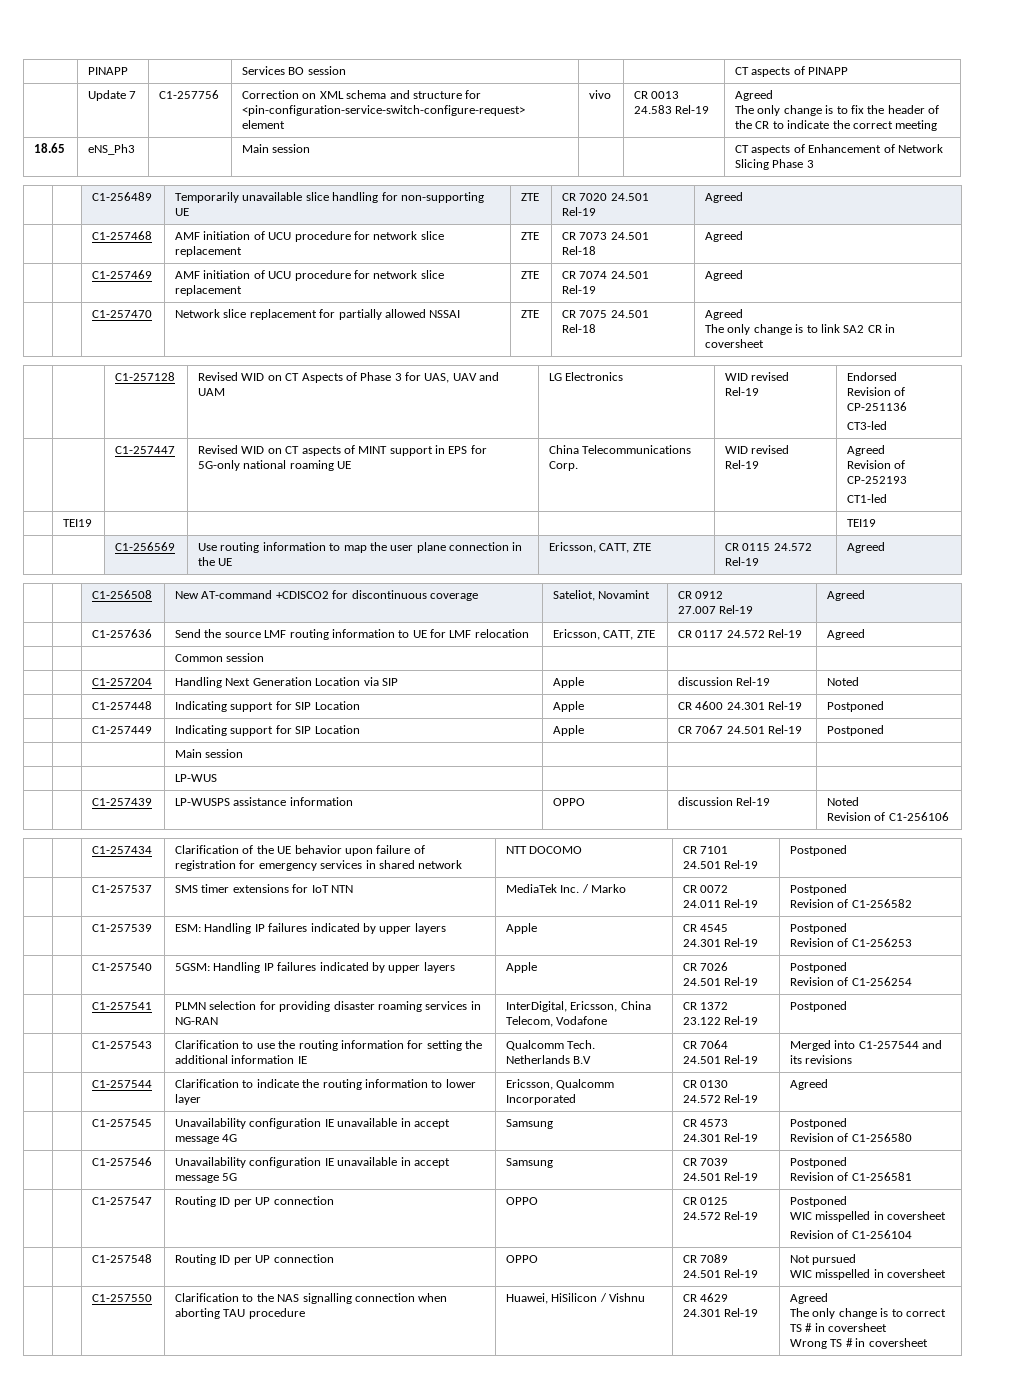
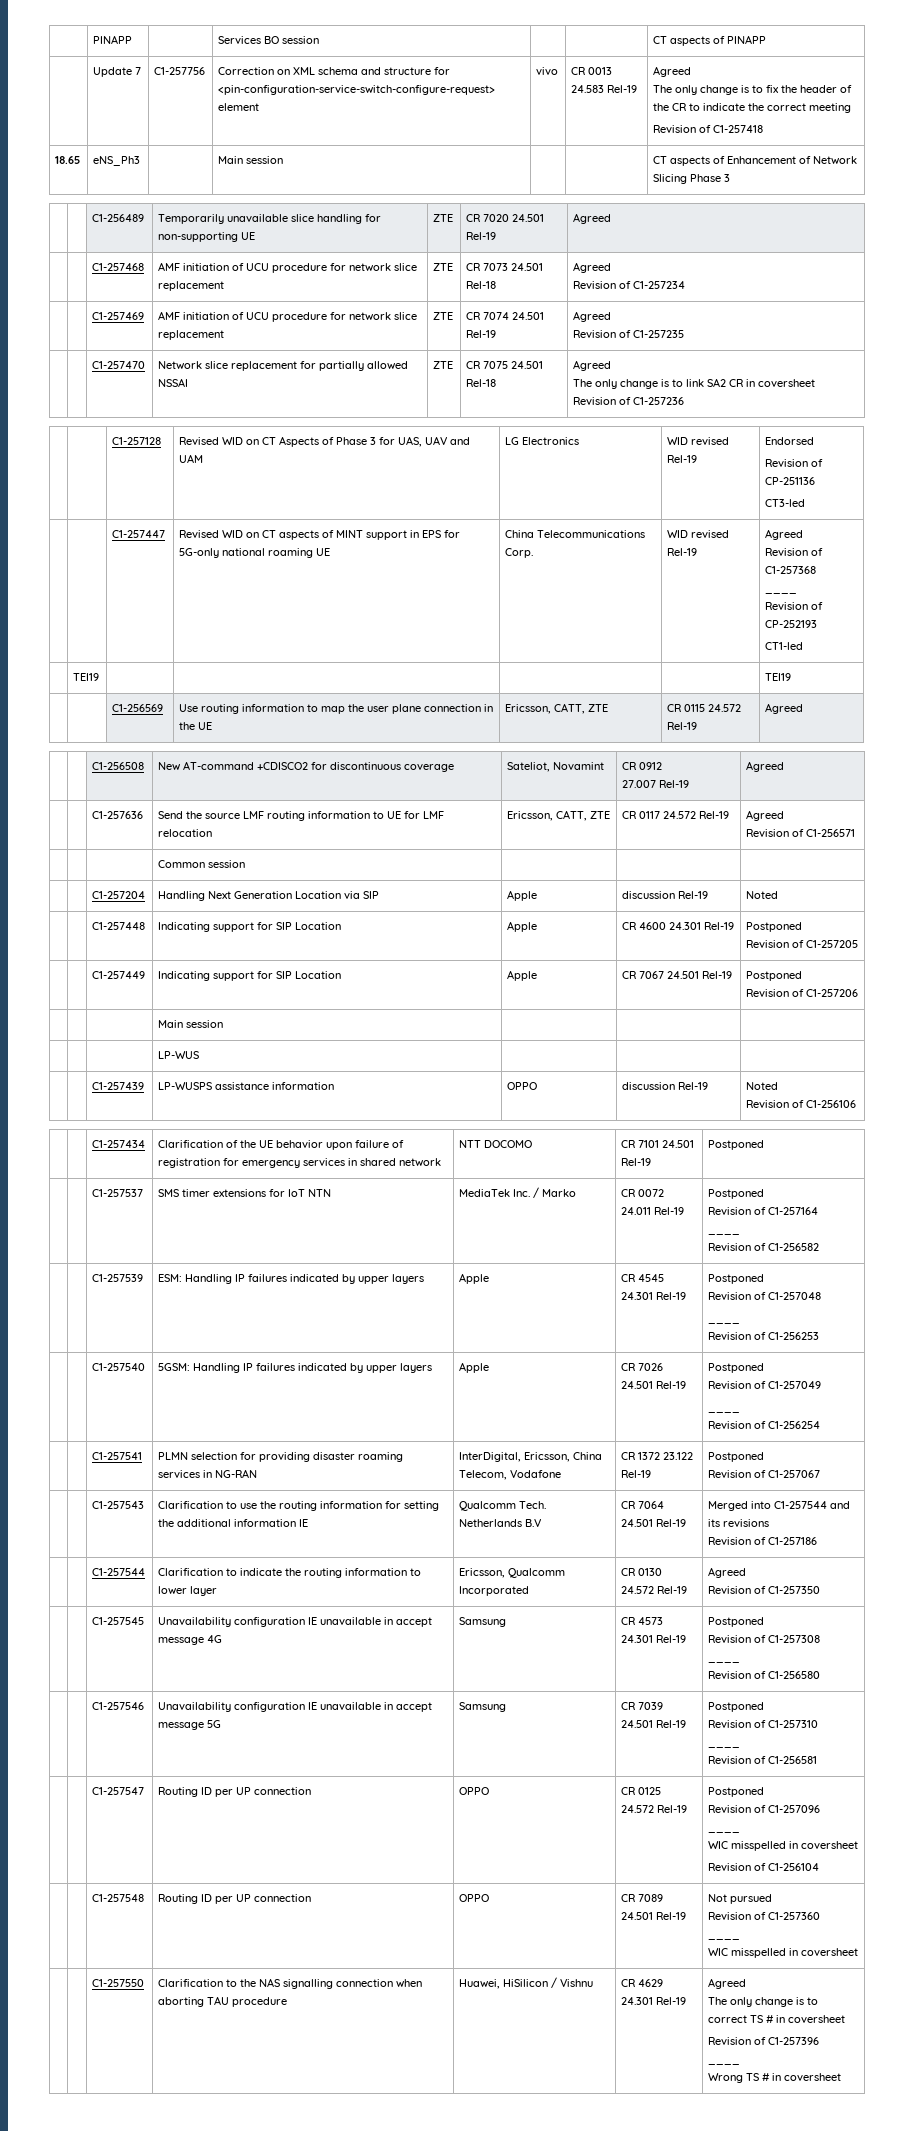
  | Update 7 | C1-257756 | Correction on XML schema and structure for <pin-configuration-service-switch-configure-request> element | vivo | CR 0013 24.583 Rel-19 | Agreed
  The only change is to fix the header of the CR to indicate the correct meeting
+ Revision of C1-257418
  | | C1-257468 | AMF initiation of UCU procedure for network slice replacement | ZTE | CR 7073 24.501 Rel-18 | Agreed
+ Revision of C1-257234
  | | C1-257469 | AMF initiation of UCU procedure for network slice replacement | ZTE | CR 7074 24.501 Rel-19 | Agreed
+ Revision of C1-257235
  | | C1-257470 | Network slice replacement for partially allowed NSSAI | ZTE | CR 7075 24.501 Rel-18 | Agreed
- The only change is to link SA2 CR in coversheet
+ The only change is to link SA2 CR in coversheet Revision of C1-257236
  | | C1-257447 | Revised WID on CT aspects of MINT support in EPS for 5G-only national roaming UE | China Telecommunications Corp. | WID revised Rel-19 | Agreed
+ Revision of C1-257368
+ ____
  | | C1-257636 | Send the source LMF routing information to UE for LMF relocation | Ericsson, CATT, ZTE | CR 0117 24.572 Rel-19 | Agreed
+ Revision of C1-256571
  | | C1-257448 | Indicating support for SIP Location | Apple | CR 4600 24.301 Rel-19 | Postponed
+ Revision of C1-257205
  | | C1-257449 | Indicating support for SIP Location | Apple | CR 7067 24.501 Rel-19 | Postponed
+ Revision of C1-257206
  | | C1-257537 | SMS timer extensions for IoT NTN | MediaTek Inc. / Marko | CR 0072 24.011 Rel-19 | Postponed
+ Revision of C1-257164
+ ____
  | | C1-257539 | ESM: Handling IP failures indicated by upper layers | Apple | CR 4545 24.301 Rel-19 | Postponed
+ Revision of C1-257048
+ ____
  | | C1-257540 | 5GSM: Handling IP failures indicated by upper layers | Apple | CR 7026 24.501 Rel-19 | Postponed
+ Revision of C1-257049
+ ____
  | | C1-257541 | PLMN selection for providing disaster roaming services in NG-RAN | InterDigital, Ericsson, China Telecom, Vodafone | CR 1372 23.122 Rel-19 | Postponed
+ Revision of C1-257067
  | | C1-257543 | Clarification to use the routing information for setting the additional information IE | Qualcomm Tech. Netherlands B.V | CR 7064 24.501 Rel-19 | Merged into C1-257544 and its revisions
+ Revision of C1-257186
  | | C1-257544 | Clarification to indicate the routing information to lower layer | Ericsson, Qualcomm Incorporated | CR 0130 24.572 Rel-19 | Agreed
+ Revision of C1-257350
  | | C1-257545 | Unavailability configuration IE unavailable in accept message 4G | Samsung | CR 4573 24.301 Rel-19 | Postponed
+ Revision of C1-257308
+ ____
  | | C1-257546 | Unavailability configuration IE unavailable in accept message 5G | Samsung | CR 7039 24.501 Rel-19 | Postponed
+ Revision of C1-257310
+ ____
  | | C1-257547 | Routing ID per UP connection | OPPO | CR 0125 24.572 Rel-19 | Postponed
+ Revision of C1-257096
+ ____
  | | C1-257548 | Routing ID per UP connection | OPPO | CR 7089 24.501 Rel-19 | Not pursued
+ Revision of C1-257360
+ ____
  | | C1-257550 | Clarification to the NAS signalling connection when aborting TAU procedure | Huawei, HiSilicon / Vishnu | CR 4629 24.301 Rel-19 | Agreed
  The only change is to correct TS # in coversheet
+ Revision of C1-257396
+ ____

